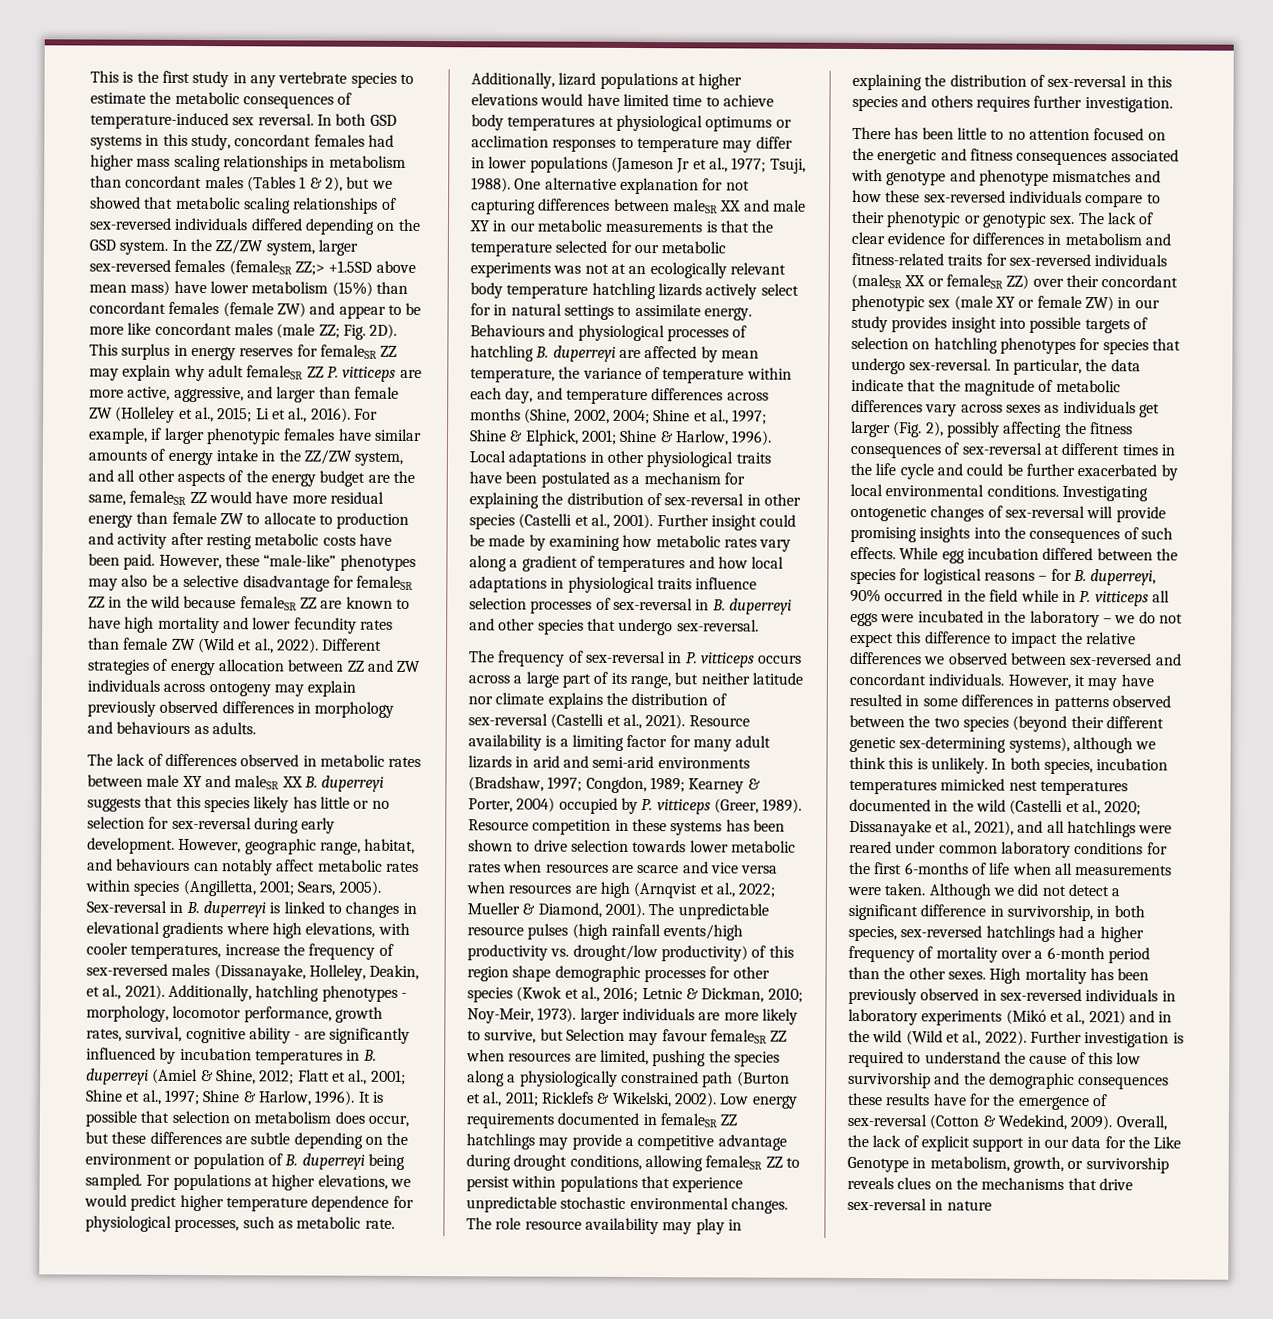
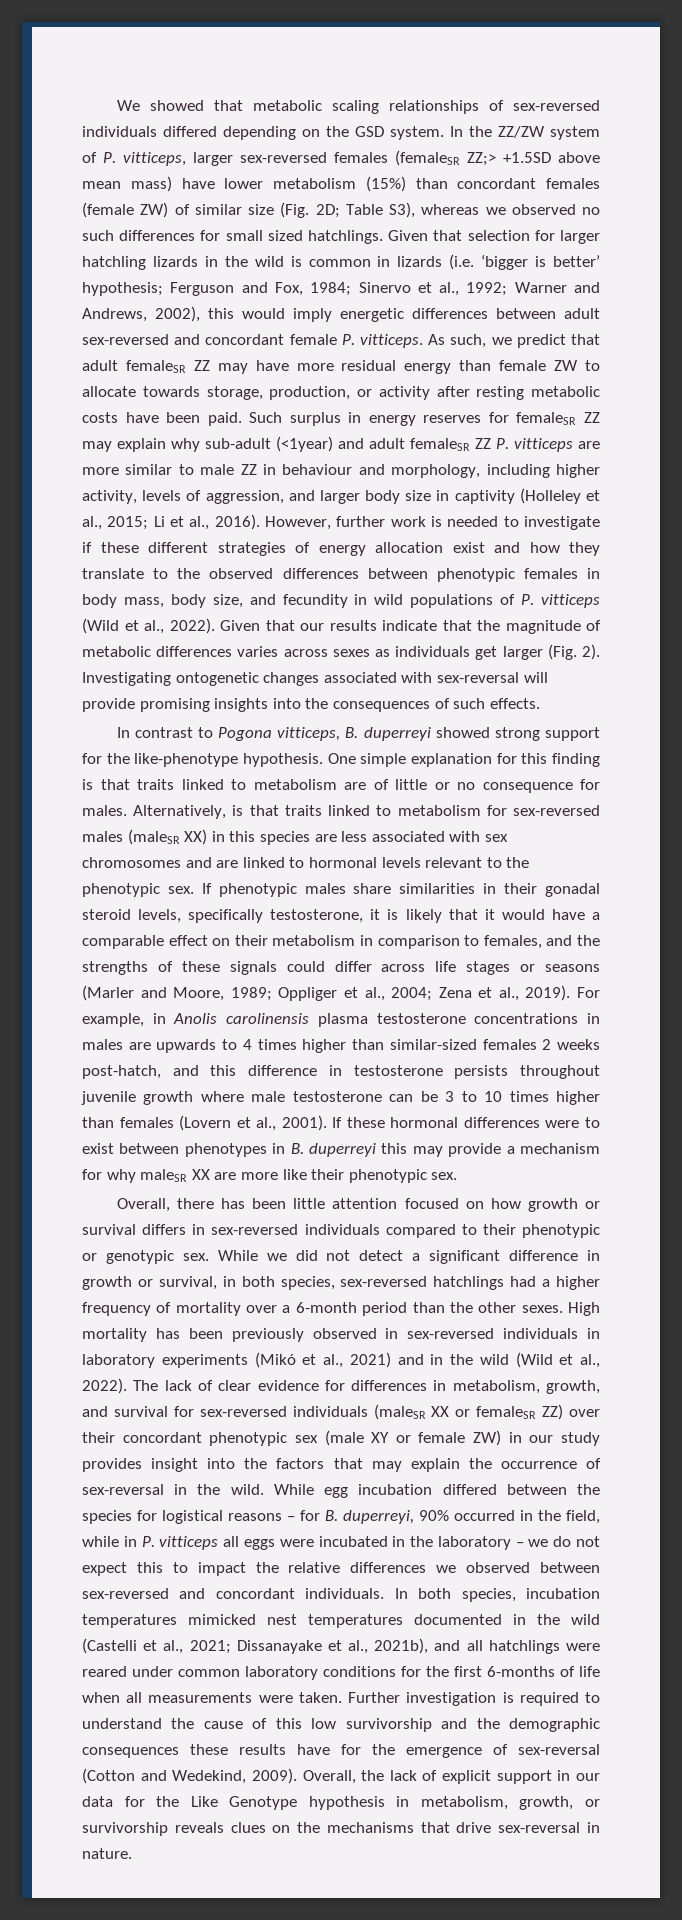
- This is the first study in any vertebrate species to estimate the metabolic consequences of temperature-induced sex reversal. In both GSD systems in this study, concordant females had higher mass scaling relationships in metabolism than concordant males (Tables 1 & 2), but we showed that metabolic scaling relationships of sex-reversed individuals differed depending on the GSD system.
+ We showed that metabolic scaling relationships of sex-reversed individuals differed depending on the GSD system.
- In the ZZ/ZW system, larger sex-reversed females (femaleSR ZZ;> +1.5SD above mean mass) have lower metabolism (15%) than concordant females (female ZW) and appear to be more like concordant males (male ZZ; Fig. 2D). This surplus in energy reserves for femaleSR ZZ may explain why adult femaleSR ZZ P. vitticeps are more active, aggressive, and larger than female ZW (Holleley et al., 2015; Li et al., 2016).
+ In the ZZ/ZW system of P. vitticeps, larger sex-reversed females (femaleSR ZZ;> +1.5SD above mean mass) have lower metabolism (15%) than concordant females (female ZW) of similar size (Fig. 2D; Table S3), whereas we observed no such differences for small sized hatchlings. Given that selection for larger hatchling lizards in the wild is common in lizards (i.e. ‘bigger is better’ hypothesis; Ferguson and Fox, 1984; Sinervo et al., 1992; Warner and Andrews, 2002), this would imply energetic differences between adult sex-reversed and concordant female P. vitticeps. As such, we predict that adult femaleSR ZZ may have more residual energy than female ZW to allocate towards storage, production, or activity after resting metabolic costs have been paid. Such surplus in energy reserves for femaleSR ZZ may explain why sub-adult (<1year) and adult femaleSR ZZ P. vitticeps are more similar to male ZZ in behaviour and morphology, including higher activity, levels of aggression, and larger body size in captivity (Holleley et al., 2015; Li et al., 2016).
- For example, if larger phenotypic females have similar amounts of energy intake in the ZZ/ZW system, and all other aspects of the energy budget are the same, femaleSR ZZ would have more residual energy than female ZW to allocate to production and activity after resting metabolic costs have been paid. However, these “male-like” phenotypes may also be a selective disadvantage for femaleSR ZZ in the wild because femaleSR ZZ are known to have high mortality and lower fecundity rates than female ZW (Wild et al., 2022). Different strategies of energy allocation between ZZ and ZW individuals across ontogeny may explain previously observed differences in morphology and behaviours as adults.
- The lack of differences observed in metabolic rates between male XY and maleSR XX B. duperreyi suggests that this species likely has little or no selection for sex-reversal during early development. However, geographic range, habitat, and behaviours can notably affect metabolic rates within species (Angilletta, 2001; Sears, 2005). Sex-reversal in B. duperreyi is linked to changes in elevational gradients where high elevations, with cooler temperatures, increase the frequency of sex-reversed males (Dissanayake, Holleley, Deakin, et al., 2021). Additionally, hatchling phenotypes - morphology, locomotor performance, growth rates, survival, cognitive ability - are significantly influenced by incubation temperatures in B. duperreyi (Amiel & Shine, 2012; Flatt et al., 2001; Shine et al., 1997; Shine & Harlow, 1996). It is possible that selection on metabolism does occur, but these differences are subtle depending on the environment or population of B. duperreyi being sampled. For populations at higher elevations, we would predict higher temperature dependence for physiological processes, such as metabolic rate. Additionally, lizard populations at higher elevations would have limited time to achieve body temperatures at physiological optimums or acclimation responses to temperature may differ in lower populations (Jameson Jr et al., 1977; Tsuji, 1988). One alternative explanation for not capturing differences between maleSR XX and male XY in our metabolic measurements is that the temperature selected for our metabolic experiments was not at an ecologically relevant body temperature hatchling lizards actively select for in natural settings to assimilate energy. Behaviours and physiological processes of hatchling B. duperreyi are affected by mean temperature, the variance of temperature within each day, and temperature differences across months (Shine, 2002, 2004; Shine et al., 1997; Shine & Elphick, 2001; Shine & Harlow, 1996). Local adaptations in other physiological traits have been postulated as a mechanism for explaining the distribution of sex-reversal in other species (Castelli et al., 2001). Further insight could be made by examining how metabolic rates vary along a gradient of temperatures and how local adaptations in physiological traits influence selection processes of sex-reversal in B. duperreyi and other species that undergo sex-reversal.
- The frequency of sex-reversal in P. vitticeps occurs across a large part of its range, but neither latitude nor climate explains the distribution of sex-reversal (Castelli et al., 2021). Resource availability is a limiting factor for many adult lizards in arid and semi-arid environments (Bradshaw, 1997; Congdon, 1989; Kearney & Porter, 2004) occupied by P. vitticeps (Greer, 1989). Resource competition in these systems has been shown to drive selection towards lower metabolic rates when resources are scarce and vice versa when resources are high (Arnqvist et al., 2022; Mueller & Diamond, 2001). The unpredictable resource pulses (high rainfall events/high productivity vs. drought/low productivity) of this region shape demographic processes for other species (Kwok et al., 2016; Letnic & Dickman, 2010; Noy-Meir, 1973). larger individuals are more likely to survive, but Selection may favour femaleSR ZZ when resources are limited, pushing the species along a physiologically constrained path (Burton et al., 2011; Ricklefs & Wikelski, 2002). Low energy requirements documented in femaleSR ZZ hatchlings may provide a competitive advantage during drought conditions, allowing femaleSR ZZ to persist within populations that experience unpredictable stochastic environmental changes. The role resource availability may play in explaining the distribution of sex-reversal in this species and others requires further investigation.
- There has been little to no attention focused on the energetic and fitness consequences associated with genotype and phenotype mismatches and how these sex-reversed individuals compare to their phenotypic or genotypic sex. The lack of clear evidence for differences in metabolism and fitness-related traits for sex-reversed individuals (maleSR XX or femaleSR ZZ) over their concordant phenotypic sex (male XY or female ZW) in our study provides insight into possible targets of selection on hatchling phenotypes for species that undergo sex-reversal. In particular, the data indicate that the magnitude of metabolic differences vary across sexes as individuals get larger (Fig. 2), possibly affecting the fitness consequences of sex-reversal at different times in the life cycle and could be further exacerbated by local environmental conditions.
+ However, further work is needed to investigate if these different strategies of energy allocation exist and how they translate to the observed differences between phenotypic females in body mass, body size, and fecundity in wild populations of P. vitticeps (Wild et al., 2022). Given that our results indicate that the magnitude of metabolic differences varies across sexes as individuals get larger (Fig. 2).
- Investigating ontogenetic changes of sex-reversal will provide promising insights into the consequences of such effects. While egg incubation differed between the species for logistical reasons – for B. duperreyi, 90% occurred in the field while in P. vitticeps all eggs were incubated in the laboratory – we do not expect this difference to impact the relative differences we observed between sex-reversed and concordant individuals. However, it may have resulted in some differences in patterns observed between the two species (beyond their different genetic sex-determining systems), although we think this is unlikely. In both species, incubation temperatures mimicked nest temperatures documented in the wild (Castelli et al., 2020; Dissanayake et al., 2021), and all hatchlings were reared under common laboratory conditions for the first 6-months of life when all measurements were taken. Although we did not detect a significant difference in survivorship, in both species, sex-reversed hatchlings had a higher frequency of mortality over a 6-month period than the other sexes.
+ Investigating ontogenetic changes associated with sex-reversal will provide promising insights into the consequences of such effects.
+ In contrast to Pogona vitticeps, B. duperreyi showed strong support for the like-phenotype hypothesis. One simple explanation for this finding is that traits linked to metabolism are of little or no consequence for males. Alternatively, is that traits linked to metabolism for sex-reversed males (maleSR XX) in this species are less associated with sex chromosomes and are linked to hormonal levels relevant to the phenotypic sex. If phenotypic males share similarities in their gonadal steroid levels, specifically testosterone, it is likely that it would have a comparable effect on their metabolism in comparison to females, and the strengths of these signals could differ across life stages or seasons (Marler and Moore, 1989; Oppliger et al., 2004; Zena et al., 2019). For example, in Anolis carolinensis plasma testosterone concentrations in males are upwards to 4 times higher than similar-sized females 2 weeks post-hatch, and this difference in testosterone persists throughout juvenile growth where male testosterone can be 3 to 10 times higher than females (Lovern et al., 2001). If these hormonal differences were to exist between phenotypes in B. duperreyi this may provide a mechanism for why maleSR XX are more like their phenotypic sex.
+ Overall, there has been little attention focused on how growth or survival differs in sex-reversed individuals compared to their phenotypic or genotypic sex. While we did not detect a significant difference in growth or survival, in both species, sex-reversed hatchlings had a higher frequency of mortality over a 6-month period than the other sexes.
+ The lack of clear evidence for differences in metabolism, growth, and survival for sex-reversed individuals (maleSR XX or femaleSR ZZ) over their concordant phenotypic sex (male XY or female ZW) in our study provides insight into the factors that may explain the occurrence of sex-reversal in the wild. While egg incubation differed between the species for logistical reasons – for B. duperreyi, 90% occurred in the field, while in P. vitticeps all eggs were incubated in the laboratory – we do not expect this to impact the relative differences we observed between sex-reversed and concordant individuals. In both species, incubation temperatures mimicked nest temperatures documented in the wild (Castelli et al., 2021; Dissanayake et al., 2021b), and all hatchlings were reared under common laboratory conditions for the first 6-months of life when all measurements were taken.
- Further investigation is required to understand the cause of this low survivorship and the demographic consequences these results have for the emergence of sex-reversal (Cotton & Wedekind, 2009).
+ Further investigation is required to understand the cause of this low survivorship and the demographic consequences these results have for the emergence of sex-reversal (Cotton and Wedekind, 2009).
- Overall, the lack of explicit support in our data for the Like Genotype in metabolism, growth, or survivorship reveals clues on the mechanisms that drive sex-reversal in nature
+ Overall, the lack of explicit support in our data for the Like Genotype hypothesis in metabolism, growth, or survivorship reveals clues on the mechanisms that drive sex-reversal in nature.

